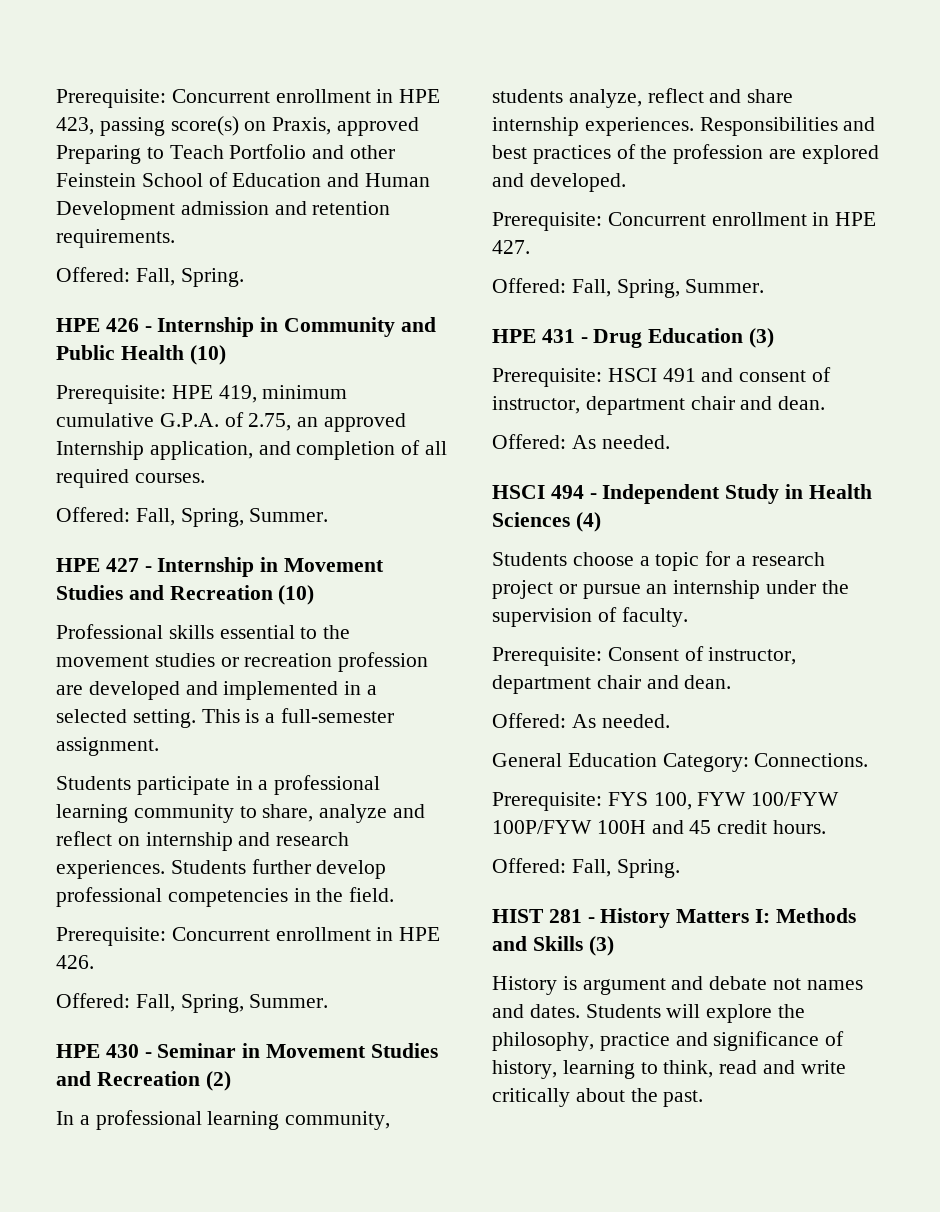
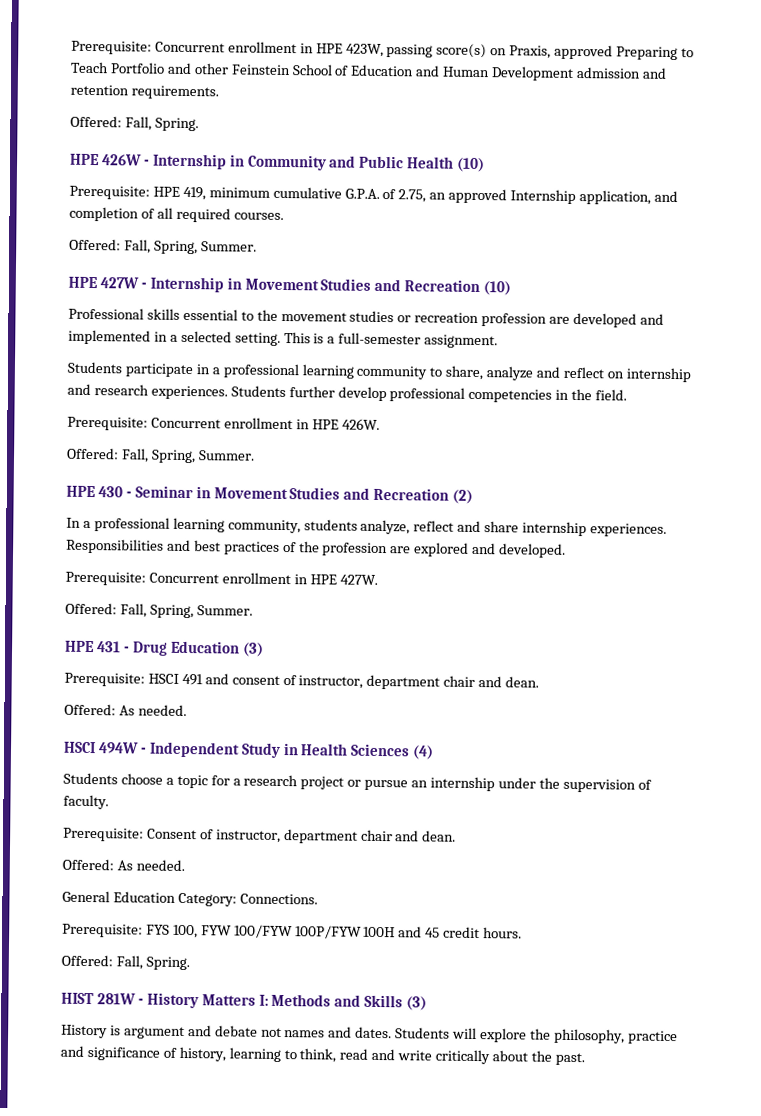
- Prerequisite: Concurrent enrollment in HPE 423, passing score(s) on Praxis, approved Preparing to Teach Portfolio and other Feinstein School of Education and Human Development admission and retention requirements.
+ Prerequisite: Concurrent enrollment in HPE 423W, passing score(s) on Praxis, approved Preparing to Teach Portfolio and other Feinstein School of Education and Human Development admission and retention requirements.
- HPE 426 - Internship in Community and Public Health (10)
+ HPE 426W - Internship in Community and Public Health (10)
- HPE 427 - Internship in Movement Studies and Recreation (10)
+ HPE 427W - Internship in Movement Studies and Recreation (10)
- Prerequisite: Concurrent enrollment in HPE 426.
+ Prerequisite: Concurrent enrollment in HPE 426W.
- Prerequisite: Concurrent enrollment in HPE 427.
+ Prerequisite: Concurrent enrollment in HPE 427W.
- HSCI 494 - Independent Study in Health Sciences (4)
+ HSCI 494W - Independent Study in Health Sciences (4)
- HIST 281 - History Matters I: Methods and Skills (3)
+ HIST 281W - History Matters I: Methods and Skills (3)

